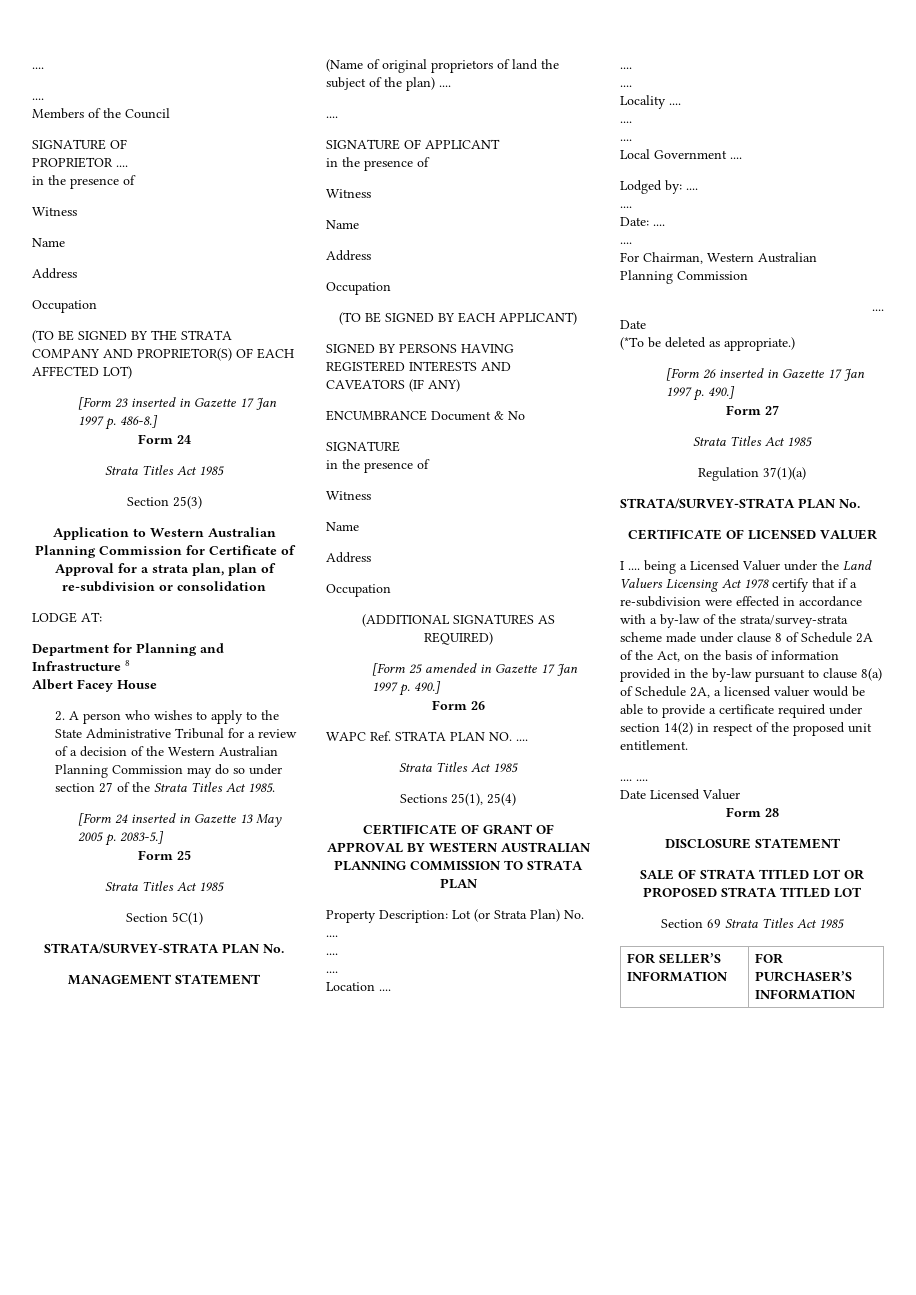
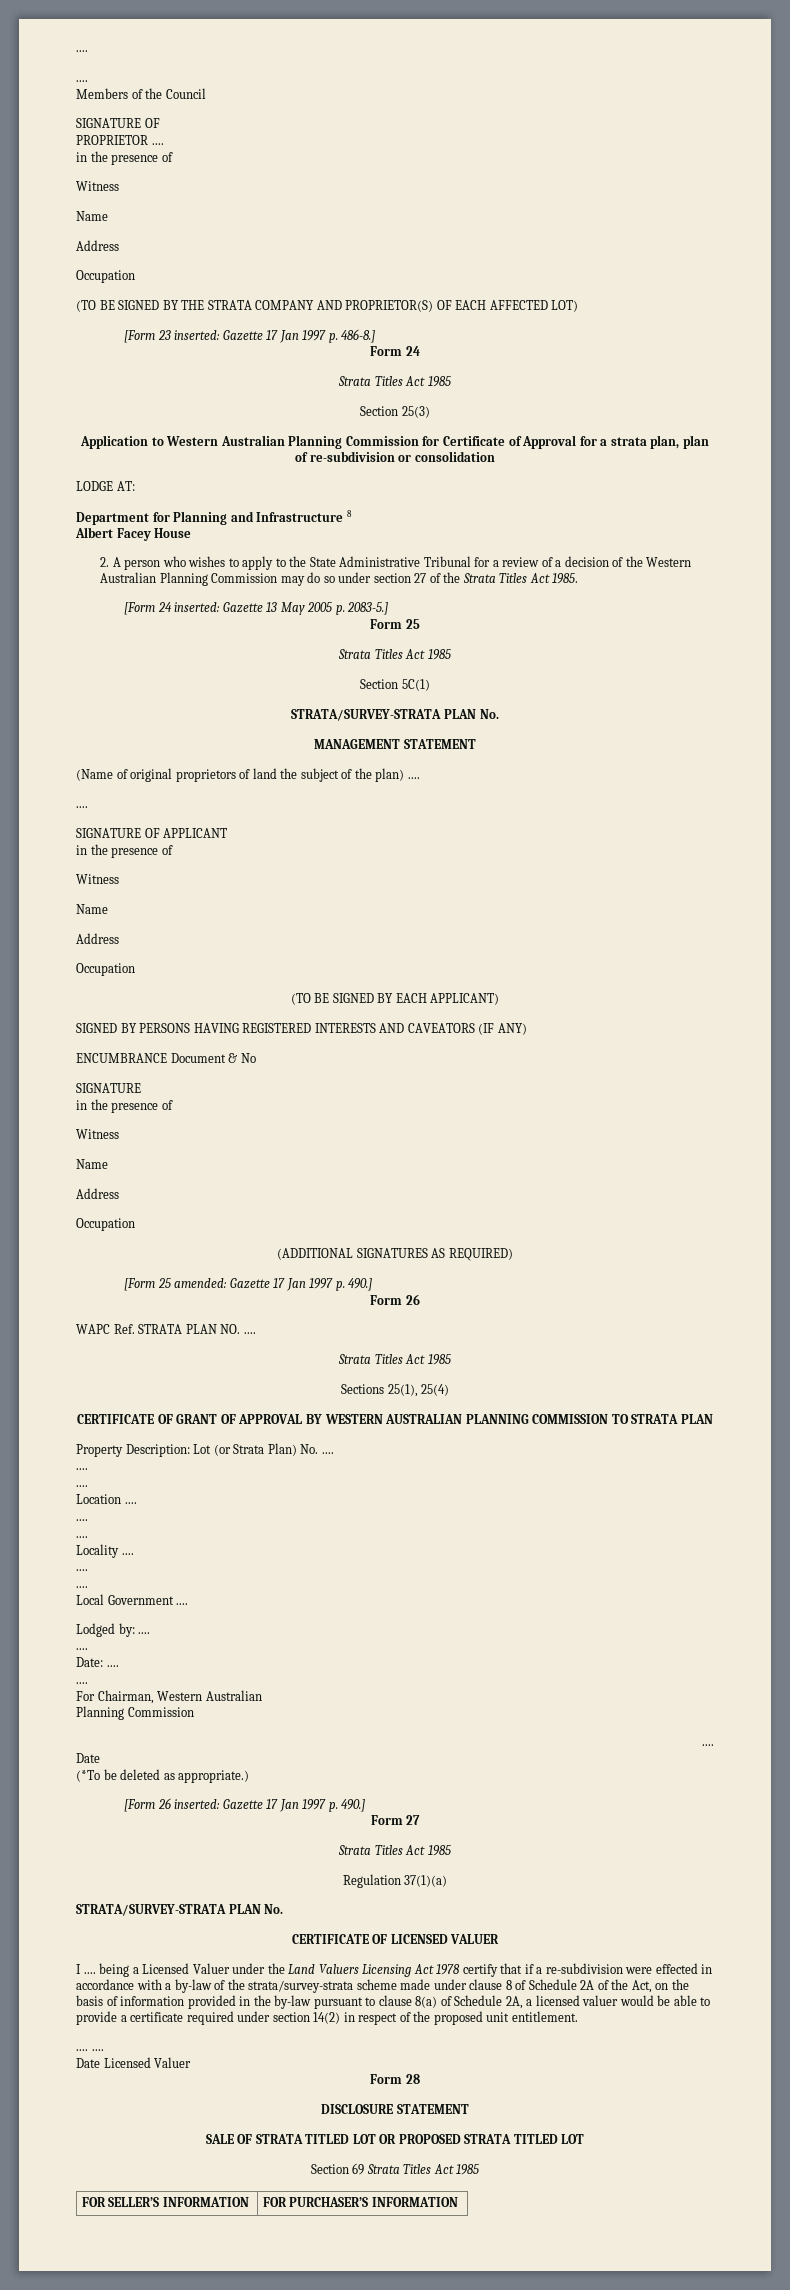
- [Form 23 inserted in Gazette 17 Jan 1997 p. 486-8.]
+ [Form 23 inserted: Gazette 17 Jan 1997 p. 486-8.]
- [Form 24 inserted in Gazette 13 May 2005 p. 2083-5.]
+ [Form 24 inserted: Gazette 13 May 2005 p. 2083-5.]
- [Form 25 amended in Gazette 17 Jan 1997 p. 490.]
+ [Form 25 amended: Gazette 17 Jan 1997 p. 490.]
- [Form 26 inserted in Gazette 17 Jan 1997 p. 490.]
+ [Form 26 inserted: Gazette 17 Jan 1997 p. 490.]

